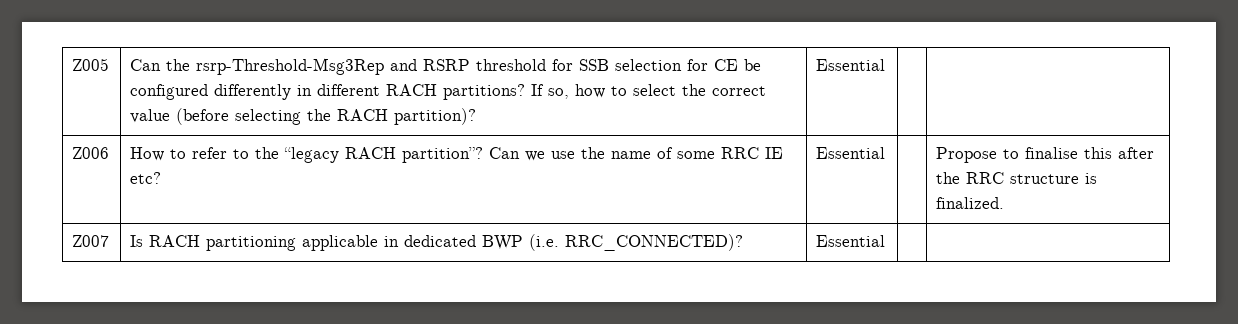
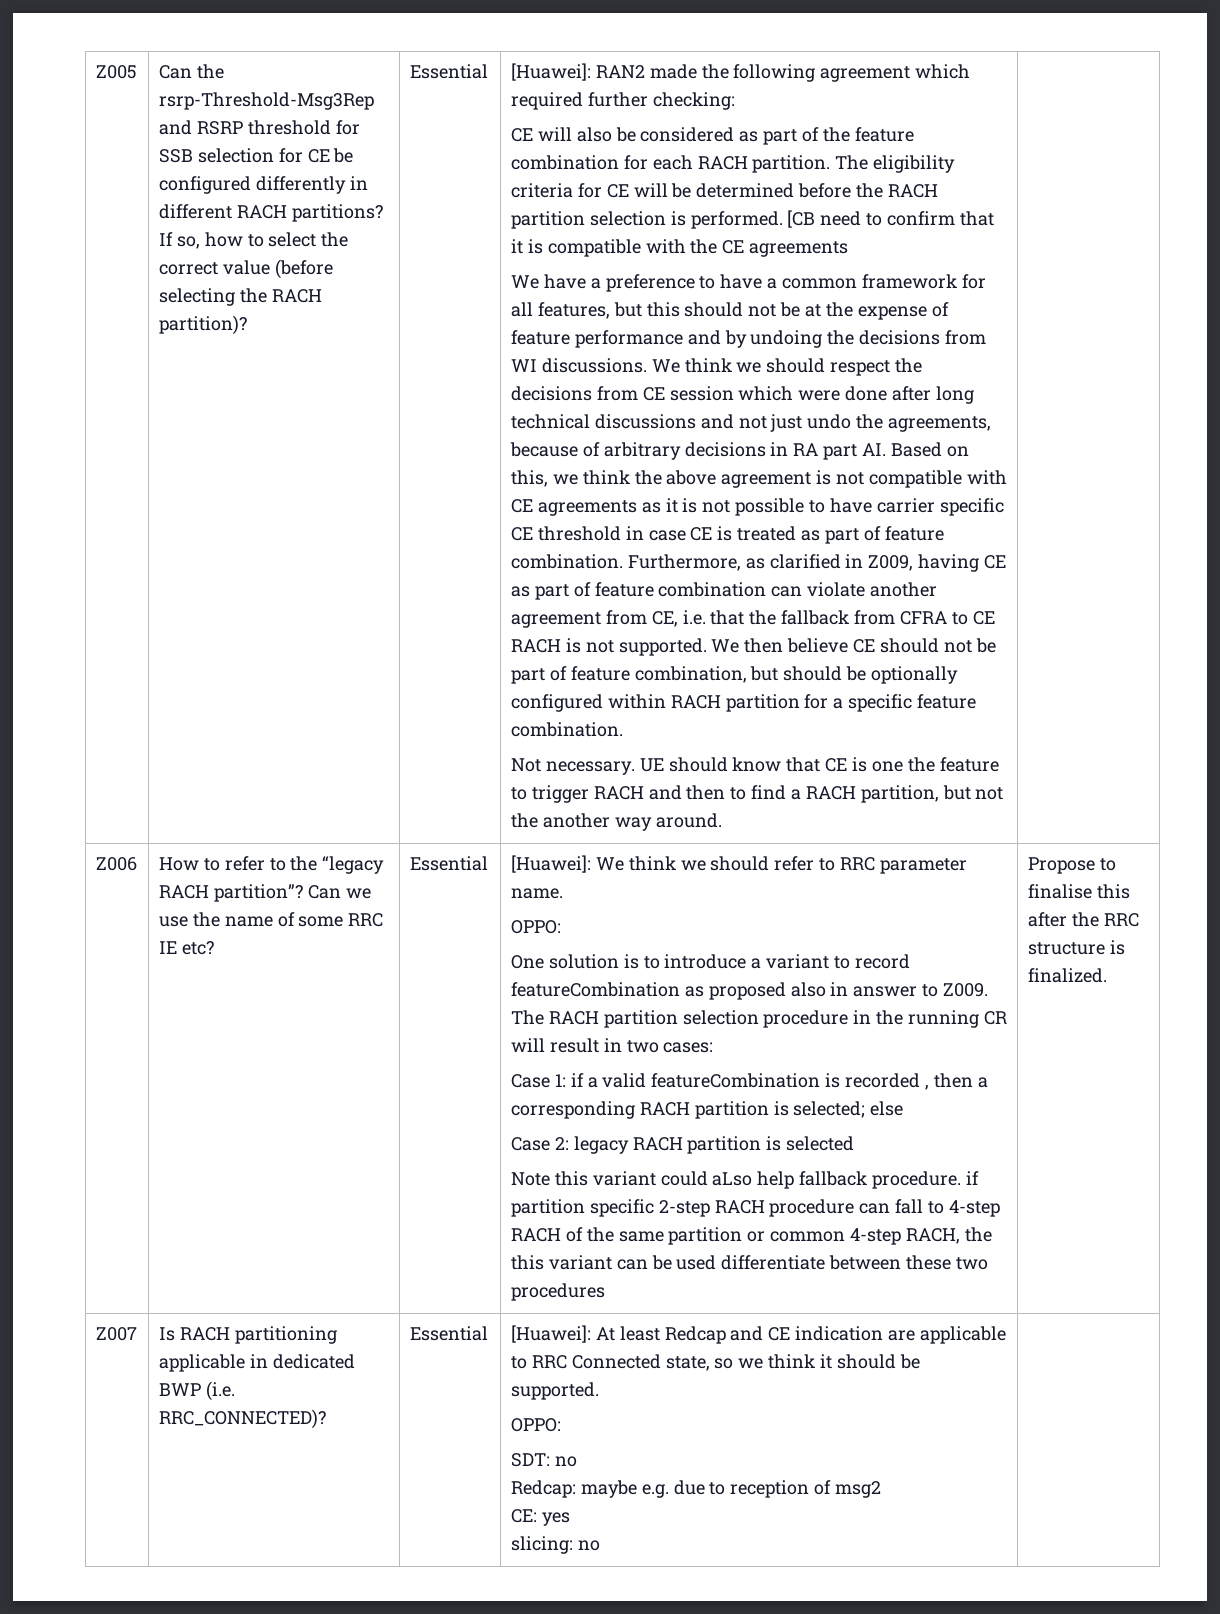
+ [Huawei]: RAN2 made the following agreement which required further checking:
+ CE will also be considered as part of the feature combination for each RACH partition. The eligibility criteria for CE will be determined before the RACH partition selection is performed. [CB need to confirm that it is compatible with the CE agreements
+ We have a preference to have a common framework for all features, but this should not be at the expense of feature performance and by undoing the decisions from WI discussions. We think we should respect the decisions from CE session which were done after long technical discussions and not just undo the agreements, because of arbitrary decisions in RA part AI. Based on this, we think the above agreement is not compatible with CE agreements as it is not possible to have carrier specific CE threshold in case CE is treated as part of feature combination. Furthermore, as clarified in Z009, having CE as part of feature combination can violate another agreement from CE, i.e. that the fallback from CFRA to CE RACH is not supported. We then believe CE should not be part of feature combination, but should be optionally configured within RACH partition for a specific feature combination.
+ Not necessary. UE should know that CE is one the feature to trigger RACH and then to find a RACH partition, but not the another way around.
+ [Huawei]: We think we should refer to RRC parameter name.
+ OPPO:
+ One solution is to introduce a variant to record featureCombination as proposed also in answer to Z009. The RACH partition selection procedure in the running CR will result in two cases:
+ Case 1: if a valid featureCombination is recorded , then a corresponding RACH partition is selected; else
+ Case 2: legacy RACH partition is selected
+ Note this variant could aLso help fallback procedure. if partition specific 2-step RACH procedure can fall to 4-step RACH of the same partition or common 4-step RACH, the this variant can be used differentiate between these two procedures
+ [Huawei]: At least Redcap and CE indication are applicable to RRC Connected state, so we think it should be supported.
+ OPPO:
+ SDT: no
+ Redcap: maybe e.g. due to reception of msg2
+ CE: yes
+ slicing: no

